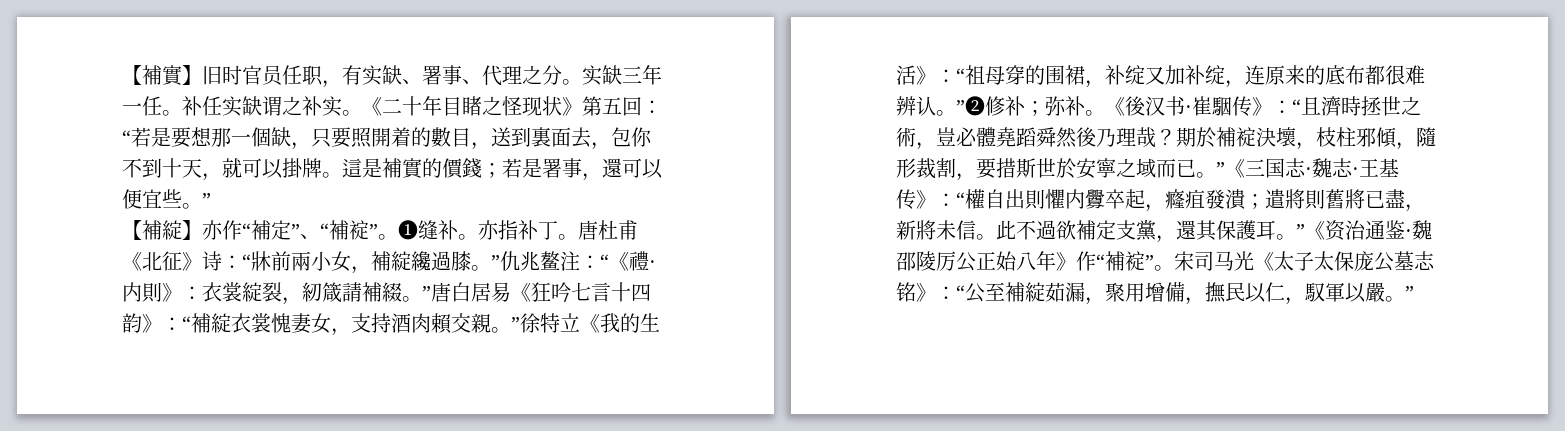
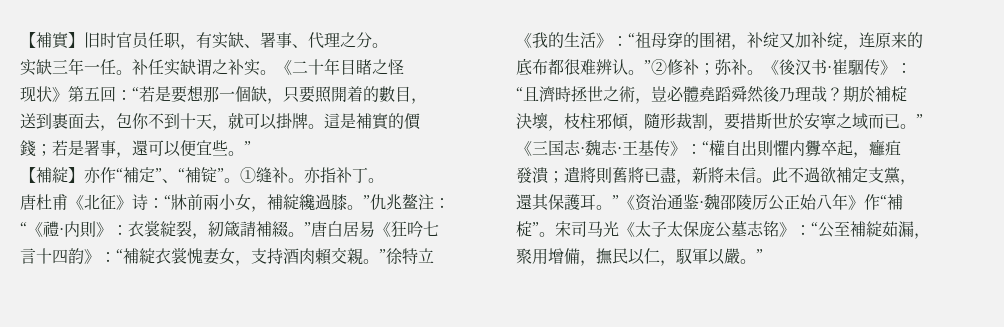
- 【補實】旧时官员任职，有实缺、署事、代理之分。实缺三年一任。
+ 【補實】旧时官员任职，有实缺、署事、代理之分。
+ 实缺三年一任。
- 《二十年目睹之怪现状》第五回：“若是要想那一個缺，只要照開着的數目，送到裏面去，包你不到十天，就可以掛牌。
+ 《二十年目睹之怪
+ 现状》第五回：“若是要想那一個缺，只要照開着的數目，
+ 送到裹面去，包你不到十天，就可以掛牌。
- 這是補實的價錢；若是署事，還可以便宜些。”
+ 這是補實的價
+ 錢；若是署事，還可以便宜些。”
- 【補綻】亦作“補定”、“補䘺”。❶缝补。
+ 【補綻】亦作“補定”、“補锭”。①缝补。
- 亦指补丁。唐杜甫《北征》诗：
+ 亦指补丁。
+ 唐杜甫《北征》诗：
- “牀前兩小女，補綻纔過膝。”仇兆鳌注：“《禮·内則》：
+ “牀前兩小女，補綻纔過膝。”仇兆鳌注：
+ “《禮·内則》：
- 衣裳綻裂，紉箴請補綴。”唐白居易《狂吟七言十四韵》：
+ 衣裳綻裂，紉箴請補綴。”唐白居易《狂吟七
+ 言十四韵》：
- “補綻衣裳愧妻女，支持酒肉賴交親。”徐特立《我的生活》：
+ “補綻衣裳愧妻女，支持酒肉賴交親。”徐特立
+ 《我的生活》：
- “祖母穿的围裙，补绽又加补绽，连原来的底布都很难辨认。”❷修补；
+ “祖母穿的围裙，补绽又加补绽，连原来的
+ 底布都很难辨认。”②修补；
- 《後汉书·崔駰传》：“且濟時拯世之術，豈必體堯蹈舜然後乃理哉？
+ 《後汉书·崔駰传》：
+ “且濟時拯世之術，豈必體堯蹈舜然後乃理哉？
- 期於補䘺決壞，枝柱邪傾，隨形裁割，要措斯世於安寧之域而已。”《三国志·魏志·王基传》：“權自出則懼内釁卒起，癃疽發潰；遣將則舊將已盡，新將未信。
+ 期於補椗
+ 決壞，枝柱邪傾，隨形裁割，要措斯世於安寧之域而已。”
+ 《三国志·魏志·王基传》：“權自出則懼内釁卒起，癰疽
+ 發潰；遣將則舊將已盡，新將未信。
- 此不過欲補定支黨，還其保護耳。”《资治通鉴·魏邵陵厉公正始八年》作“補䘺”。
+ 此不過欲補定支黨，
+ 還其保護耳。”《资治通鉴·魏邵陵厉公正始八年》作“補
+ 椗”。
- 宋司马光《太子太保庞公墓志铭》：“公至補綻茹漏，聚用增備，撫民以仁，馭軍以嚴。”
+ 宋司马光《太子太保庞公墓志铭》：“公至補綻茹漏，
+ 聚用增備，撫民以仁，馭軍以嚴。”

